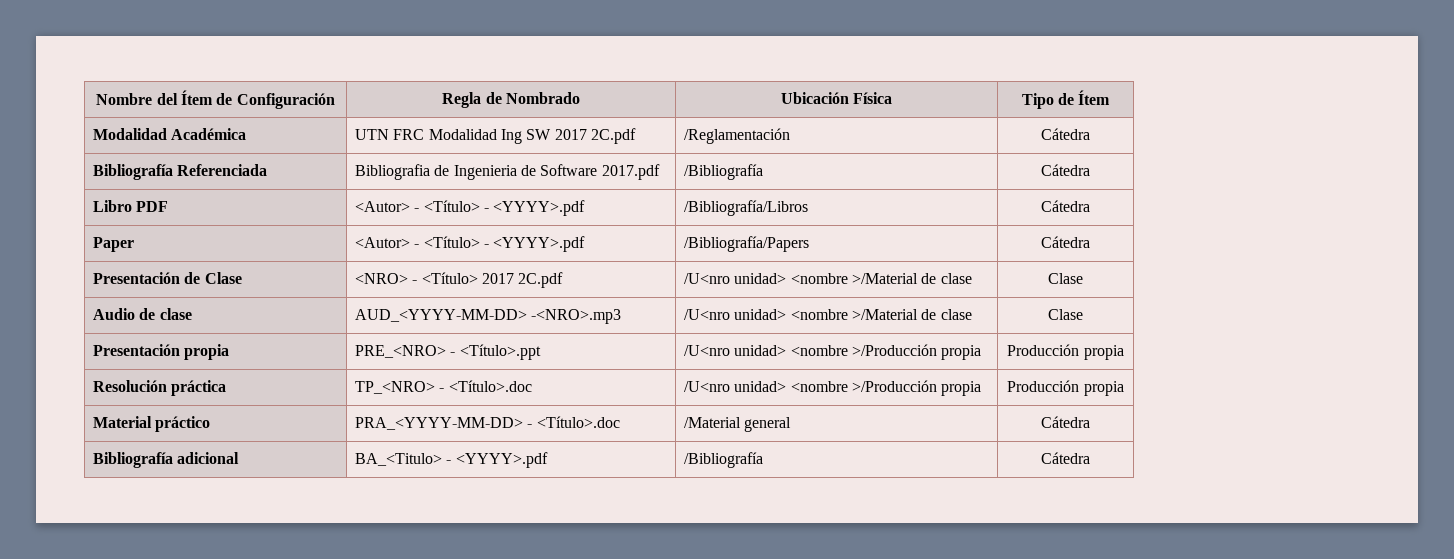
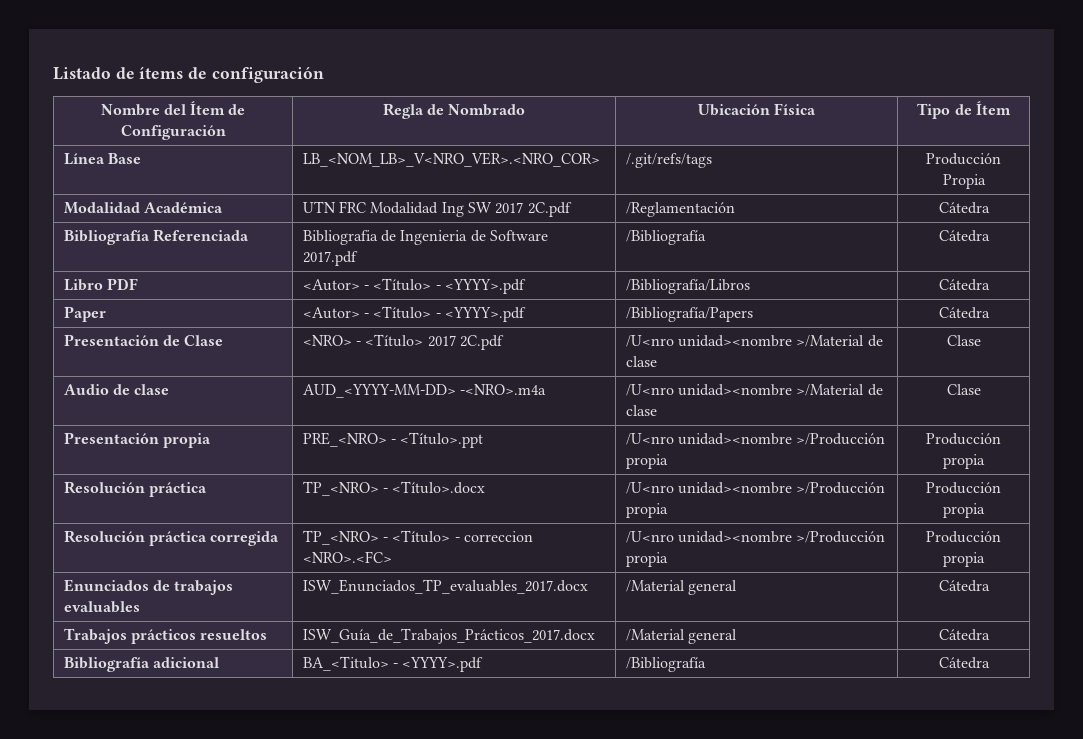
+ Listado de ítems de configuración
+ Línea Base | LB_<NOM_LB>_V<NRO_VER>.<NRO_COR> | /.git/refs/tags | Producción Propia
- Presentación de Clase | <NRO> - <Título> 2017 2C.pdf | /U<nro unidad> <nombre >/Material de clase | Clase
+ Presentación de Clase | <NRO> - <Título> 2017 2C.pdf | /U<nro unidad><nombre >/Material de clase | Clase
- Audio de clase | AUD_<YYYY-MM-DD> -<NRO>.mp3 | /U<nro unidad> <nombre >/Material de clase | Clase
+ Audio de clase | AUD_<YYYY-MM-DD> -<NRO>.m4a | /U<nro unidad><nombre >/Material de clase | Clase
- Presentación propia | PRE_<NRO> - <Título>.ppt | /U<nro unidad> <nombre >/Producción propia | Producción propia
+ Presentación propia | PRE_<NRO> - <Título>.ppt | /U<nro unidad><nombre >/Producción propia | Producción propia
- Resolución práctica | TP_<NRO> - <Título>.doc | /U<nro unidad> <nombre >/Producción propia | Producción propia
- Material práctico | PRA_<YYYY-MM-DD> - <Título>.doc | /Material general | Cátedra
+ Resolución práctica | TP_<NRO> - <Título>.docx | /U<nro unidad><nombre >/Producción propia | Producción propia
+ Resolución práctica corregida | TP_<NRO> - <Título> - correccion <NRO>.<FC> | /U<nro unidad><nombre >/Producción propia | Producción propia
+ Enunciados de trabajos evaluables | ISW_Enunciados_TP_evaluables_2017.docx | /Material general | Cátedra
+ Trabajos prácticos resueltos | ISW_Guía_de_Trabajos_Prácticos_2017.docx | /Material general | Cátedra

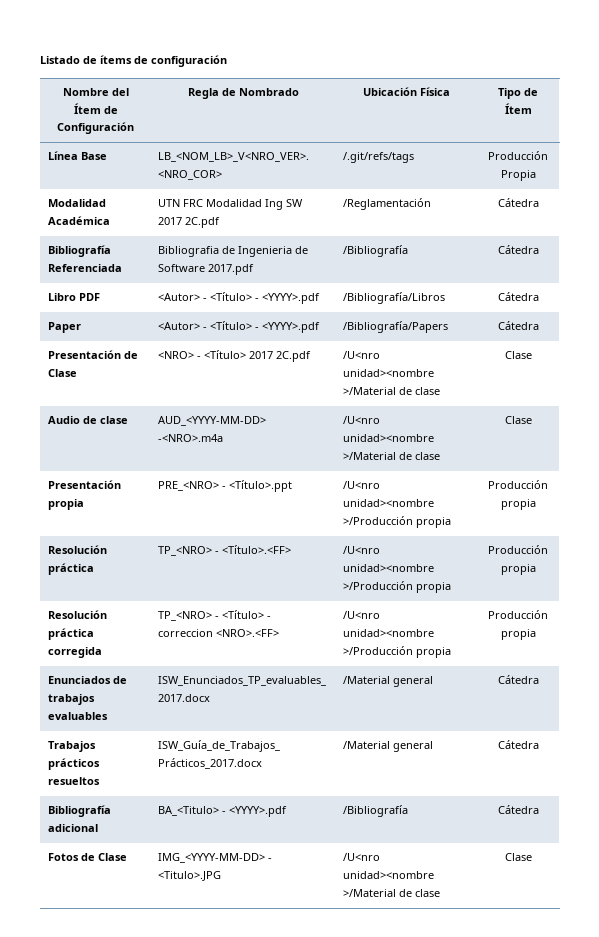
- Resolución práctica | TP_<NRO> - <Título>.docx | /U<nro unidad><nombre >/Producción propia | Producción propia
+ Resolución práctica | TP_<NRO> - <Título>.<FF> | /U<nro unidad><nombre >/Producción propia | Producción propia
- Resolución práctica corregida | TP_<NRO> - <Título> - correccion <NRO>.<FC> | /U<nro unidad><nombre >/Producción propia | Producción propia
+ Resolución práctica corregida | TP_<NRO> - <Título> - correccion <NRO>.<FF> | /U<nro unidad><nombre >/Producción propia | Producción propia
+ Fotos de Clase | IMG_<YYYY-MM-DD> - <Titulo>.JPG | /U<nro unidad><nombre >/Material de clase | Clase

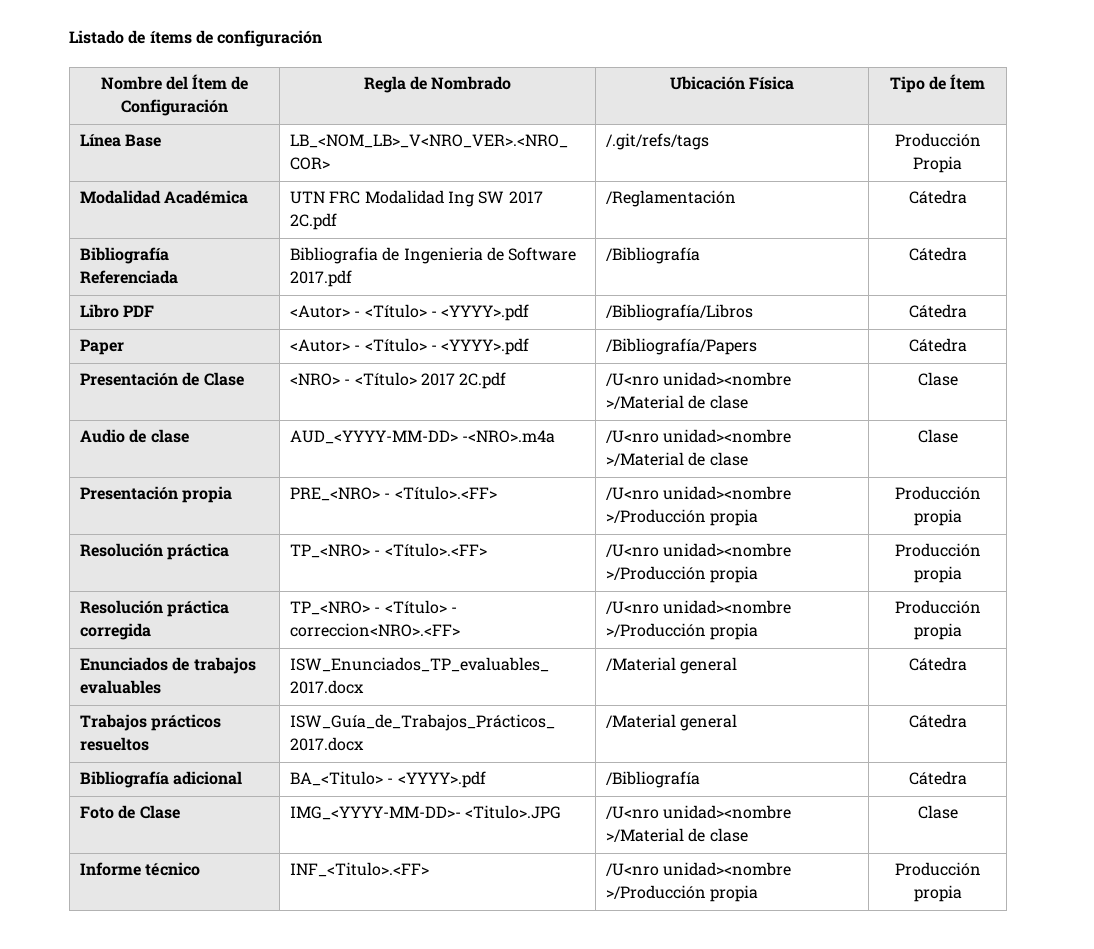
- Presentación propia | PRE_<NRO> - <Título>.ppt | /U<nro unidad><nombre >/Producción propia | Producción propia
+ Presentación propia | PRE_<NRO> - <Título>.<FF> | /U<nro unidad><nombre >/Producción propia | Producción propia
- Resolución práctica corregida | TP_<NRO> - <Título> - correccion <NRO>.<FF> | /U<nro unidad><nombre >/Producción propia | Producción propia
+ Resolución práctica corregida | TP_<NRO> - <Título> - correccion<NRO>.<FF> | /U<nro unidad><nombre >/Producción propia | Producción propia
- Fotos de Clase | IMG_<YYYY-MM-DD> - <Titulo>.JPG | /U<nro unidad><nombre >/Material de clase | Clase
+ Foto de Clase | IMG_<YYYY-MM-DD>- <Titulo>.JPG | /U<nro unidad><nombre >/Material de clase | Clase
+ Informe técnico | INF_<Titulo>.<FF> | /U<nro unidad><nombre >/Producción propia | Producción propia

